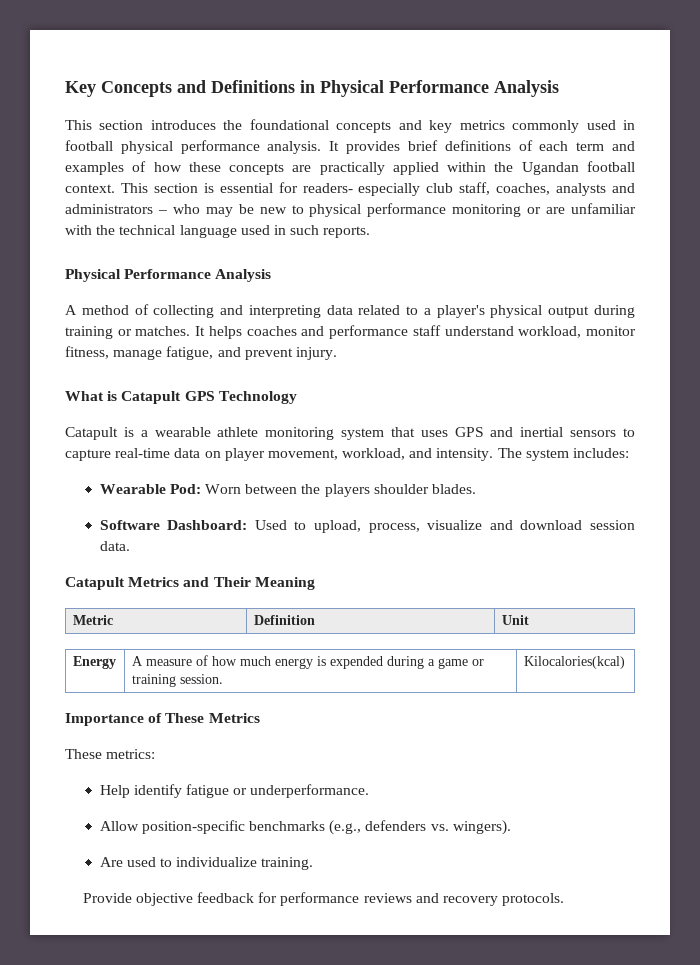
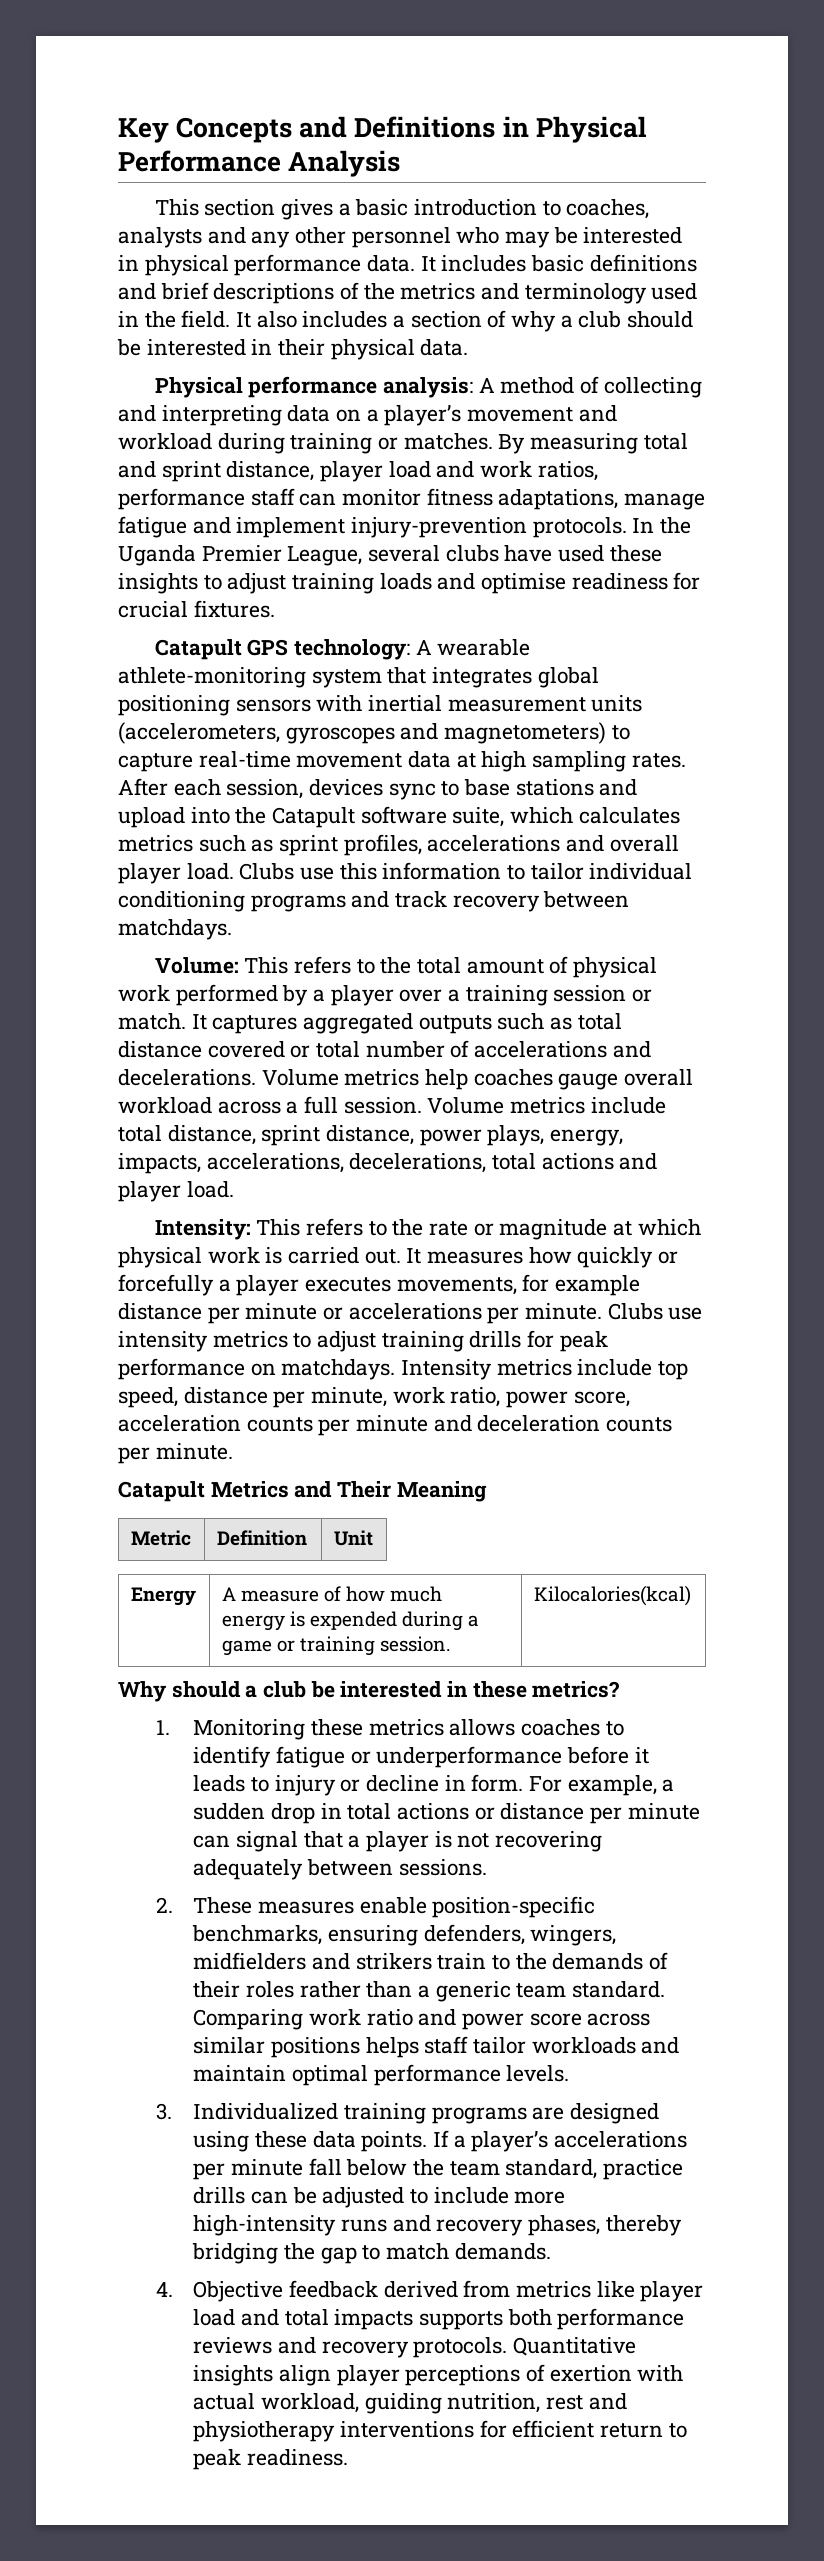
- This section introduces the foundational concepts and key metrics commonly used in football physical performance analysis. It provides brief definitions of each term and examples of how these concepts are practically applied within the Ugandan football context. This section is essential for readers- especially club staff, coaches, analysts and administrators – who may be new to physical performance monitoring or are unfamiliar with the technical language used in such reports.
- Physical Performance Analysis
- A method of collecting and interpreting data related to a player's physical output during training or matches. It helps coaches and performance staff understand workload, monitor fitness, manage fatigue, and prevent injury.
- What is Catapult GPS Technology
- Catapult is a wearable athlete monitoring system that uses GPS and inertial sensors to capture real-time data on player movement, workload, and intensity. The system includes:
- Wearable Pod: Worn between the players shoulder blades.
- Software Dashboard: Used to upload, process, visualize and download session data.
+ This section gives a basic introduction to coaches, analysts and any other personnel who may be interested in physical performance data. It includes basic definitions and brief descriptions of the metrics and terminology used in the field. It also includes a section of why a club should be interested in their physical data.
+ Physical performance analysis: A method of collecting and interpreting data on a player’s movement and workload during training or matches. By measuring total and sprint distance, player load and work ratios, performance staff can monitor fitness adaptations, manage fatigue and implement injury-prevention protocols. In the Uganda Premier League, several clubs have used these insights to adjust training loads and optimise readiness for crucial fixtures.
+ Catapult GPS technology: A wearable athlete-monitoring system that integrates global positioning sensors with inertial measurement units (accelerometers, gyroscopes and magnetometers) to capture real-time movement data at high sampling rates. After each session, devices sync to base stations and upload into the Catapult software suite, which calculates metrics such as sprint profiles, accelerations and overall player load. Clubs use this information to tailor individual conditioning programs and track recovery between matchdays.
+ Volume: This refers to the total amount of physical work performed by a player over a training session or match. It captures aggregated outputs such as total distance covered or total number of accelerations and decelerations. Volume metrics help coaches gauge overall workload across a full session. Volume metrics include total distance, sprint distance, power plays, energy, impacts, accelerations, decelerations, total actions and player load.
+ Intensity: This refers to the rate or magnitude at which physical work is carried out. It measures how quickly or forcefully a player executes movements, for example distance per minute or accelerations per minute. Clubs use intensity metrics to adjust training drills for peak performance on matchdays. Intensity metrics include top speed, distance per minute, work ratio, power score, acceleration counts per minute and deceleration counts per minute.
- Importance of These Metrics
- These metrics:
- Help identify fatigue or underperformance.
- Allow position-specific benchmarks (e.g., defenders vs. wingers).
- Are used to individualize training.
- Provide objective feedback for performance reviews and recovery protocols.
+ Why should a club be interested in these metrics?
+ 1. Monitoring these metrics allows coaches to identify fatigue or underperformance before it leads to injury or decline in form. For example, a sudden drop in total actions or distance per minute can signal that a player is not recovering adequately between sessions.
+ 2. These measures enable position-specific benchmarks, ensuring defenders, wingers, midfielders and strikers train to the demands of their roles rather than a generic team standard. Comparing work ratio and power score across similar positions helps staff tailor workloads and maintain optimal performance levels.
+ 3. Individualized training programs are designed using these data points. If a player’s accelerations per minute fall below the team standard, practice drills can be adjusted to include more high-intensity runs and recovery phases, thereby bridging the gap to match demands.
+ 4. Objective feedback derived from metrics like player load and total impacts supports both performance reviews and recovery protocols.
+ Quantitative insights align player perceptions of exertion with actual workload, guiding nutrition, rest and physiotherapy interventions for efficient return to peak readiness.

